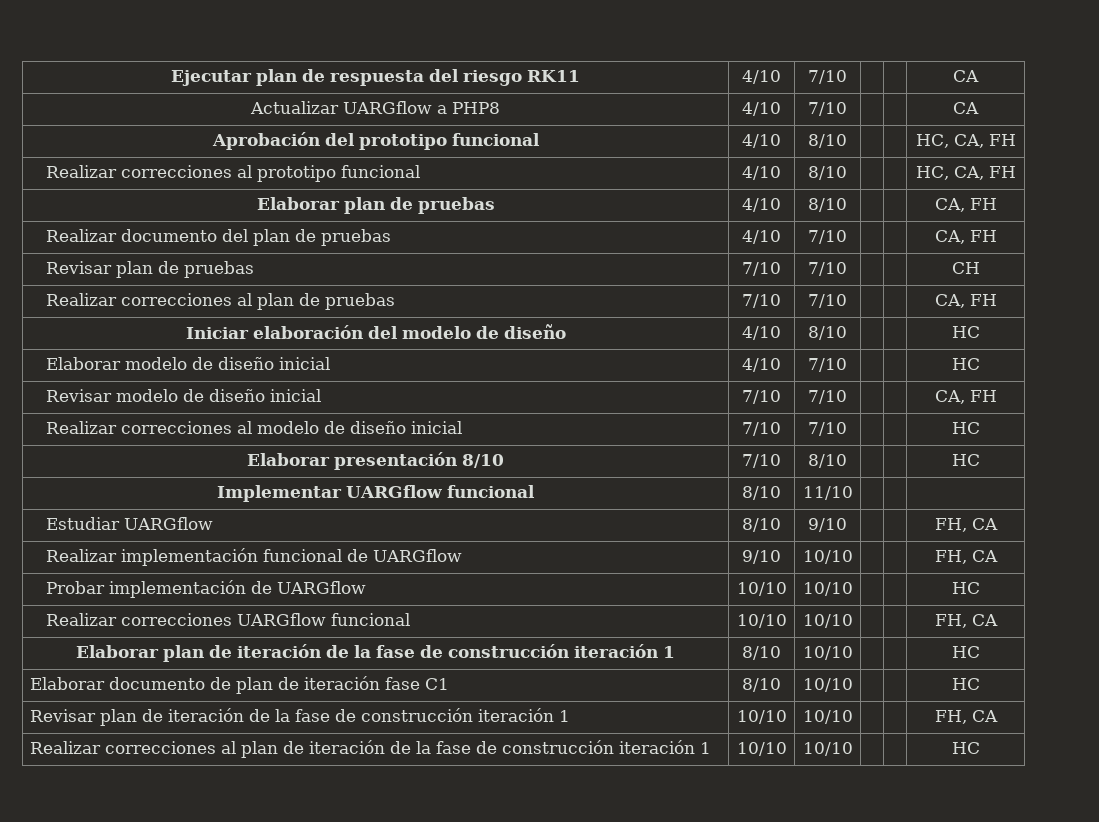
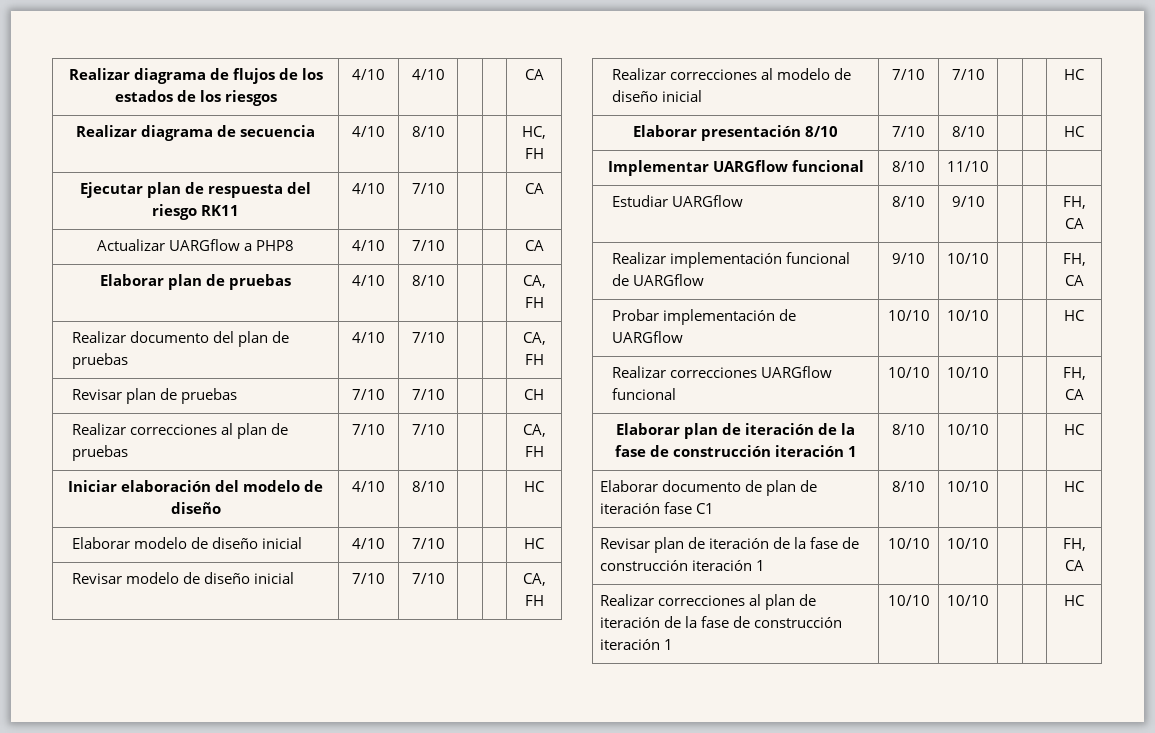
+ Realizar diagrama de flujos de los estados de los riesgos | 4/10 | 4/10 | | | CA
+ Realizar diagrama de secuencia | 4/10 | 8/10 | | | HC, FH
- Aprobación del prototipo funcional | 4/10 | 8/10 | | | HC, CA, FH
- Realizar correcciones al prototipo funcional | 4/10 | 8/10 | | | HC, CA, FH

